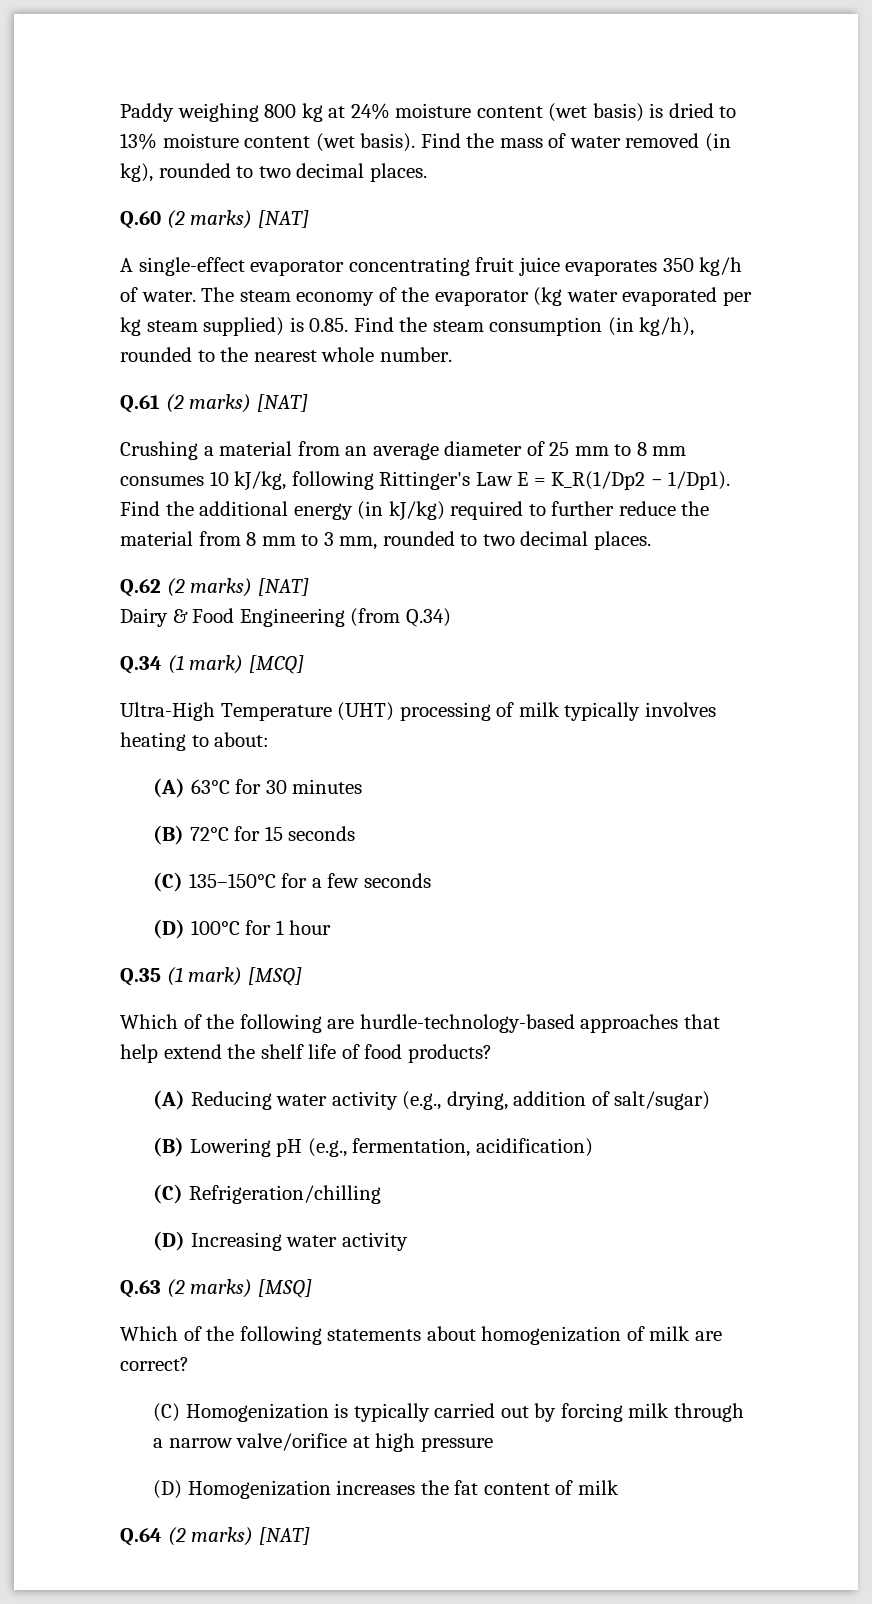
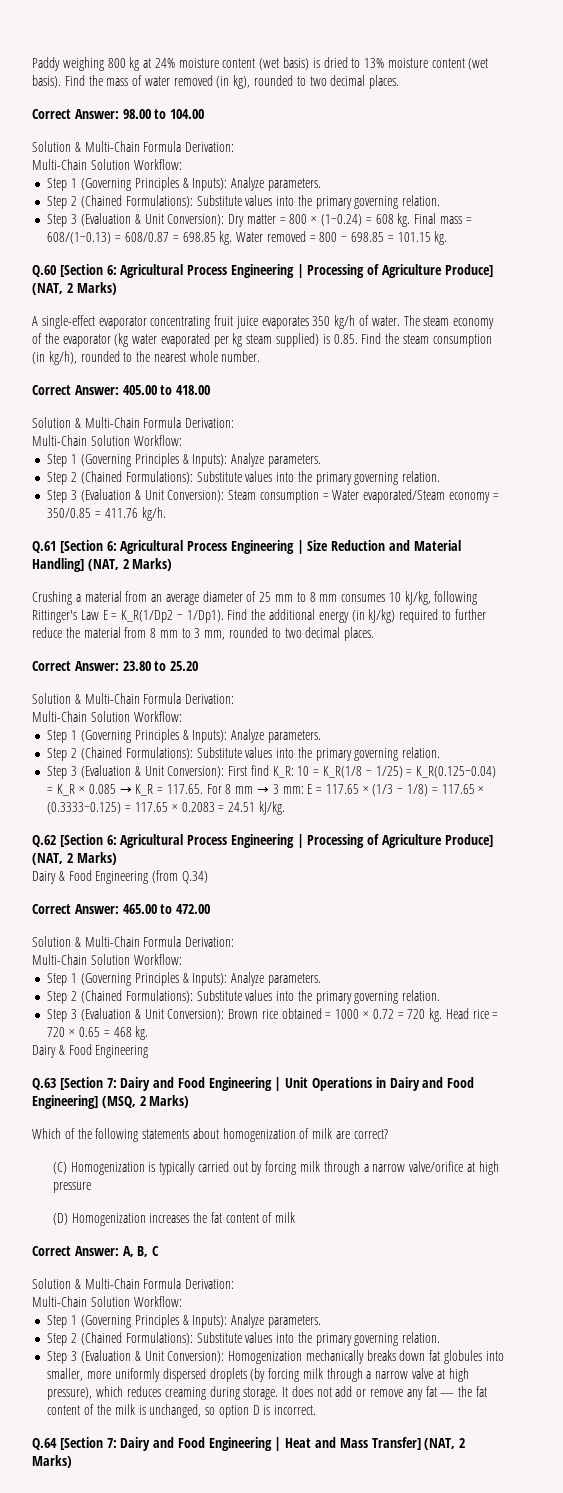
- Q.60 (2 marks) [NAT]
+ Correct Answer: 98.00 to 104.00
+ Solution & Multi-Chain Formula Derivation:
+ Multi-Chain Solution Workflow:
+ Step 1 (Governing Principles & Inputs): Analyze parameters.
+ Step 2 (Chained Formulations): Substitute values into the primary governing relation.
+ Step 3 (Evaluation & Unit Conversion): Dry matter = 800 × (1−0.24) = 608 kg. Final mass = 608/(1−0.13) = 608/0.87 = 698.85 kg. Water removed = 800 − 698.85 = 101.15 kg.
+ Q.60 [Section 6: Agricultural Process Engineering | Processing of Agriculture Produce] (NAT, 2 Marks)
- Q.61 (2 marks) [NAT]
+ Correct Answer: 405.00 to 418.00
+ Solution & Multi-Chain Formula Derivation:
+ Multi-Chain Solution Workflow:
+ Step 1 (Governing Principles & Inputs): Analyze parameters.
+ Step 2 (Chained Formulations): Substitute values into the primary governing relation.
+ Step 3 (Evaluation & Unit Conversion): Steam consumption = Water evaporated/Steam economy = 350/0.85 = 411.76 kg/h.
+ Q.61 [Section 6: Agricultural Process Engineering | Size Reduction and Material Handling] (NAT, 2 Marks)
- Q.62 (2 marks) [NAT]
+ Correct Answer: 23.80 to 25.20
+ Solution & Multi-Chain Formula Derivation:
+ Multi-Chain Solution Workflow:
+ Step 1 (Governing Principles & Inputs): Analyze parameters.
+ Step 2 (Chained Formulations): Substitute values into the primary governing relation.
+ Step 3 (Evaluation & Unit Conversion): First find K_R: 10 = K_R(1/8 − 1/25) = K_R(0.125−0.04) = K_R × 0.085 → K_R = 117.65. For 8 mm → 3 mm: E = 117.65 × (1/3 − 1/8) = 117.65 × (0.3333−0.125) = 117.65 × 0.2083 = 24.51 kJ/kg.
+ Q.62 [Section 6: Agricultural Process Engineering | Processing of Agriculture Produce] (NAT, 2 Marks)
- Q.34 (1 mark) [MCQ]
- Ultra-High Temperature (UHT) processing of milk typically involves heating to about:
- (A) 63°C for 30 minutes
- (B) 72°C for 15 seconds
- (C) 135–150°C for a few seconds
- (D) 100°C for 1 hour
- Q.35 (1 mark) [MSQ]
- Which of the following are hurdle-technology-based approaches that help extend the shelf life of food products?
- (A) Reducing water activity (e.g., drying, addition of salt/sugar)
- (B) Lowering pH (e.g., fermentation, acidification)
- (C) Refrigeration/chilling
- (D) Increasing water activity
- Q.63 (2 marks) [MSQ]
+ Correct Answer: 465.00 to 472.00
+ Solution & Multi-Chain Formula Derivation:
+ Multi-Chain Solution Workflow:
+ Step 1 (Governing Principles & Inputs): Analyze parameters.
+ Step 2 (Chained Formulations): Substitute values into the primary governing relation.
+ Step 3 (Evaluation & Unit Conversion): Brown rice obtained = 1000 × 0.72 = 720 kg. Head rice = 720 × 0.65 = 468 kg.
+ Dairy & Food Engineering
+ Q.63 [Section 7: Dairy and Food Engineering | Unit Operations in Dairy and Food Engineering] (MSQ, 2 Marks)
- Q.64 (2 marks) [NAT]
+ Correct Answer: A, B, C
+ Solution & Multi-Chain Formula Derivation:
+ Multi-Chain Solution Workflow:
+ Step 1 (Governing Principles & Inputs): Analyze parameters.
+ Step 2 (Chained Formulations): Substitute values into the primary governing relation.
+ Step 3 (Evaluation & Unit Conversion): Homogenization mechanically breaks down fat globules into smaller, more uniformly dispersed droplets (by forcing milk through a narrow valve at high pressure), which reduces creaming during storage. It does not add or remove any fat — the fat content of the milk is unchanged, so option D is incorrect.
+ Q.64 [Section 7: Dairy and Food Engineering | Heat and Mass Transfer] (NAT, 2 Marks)

